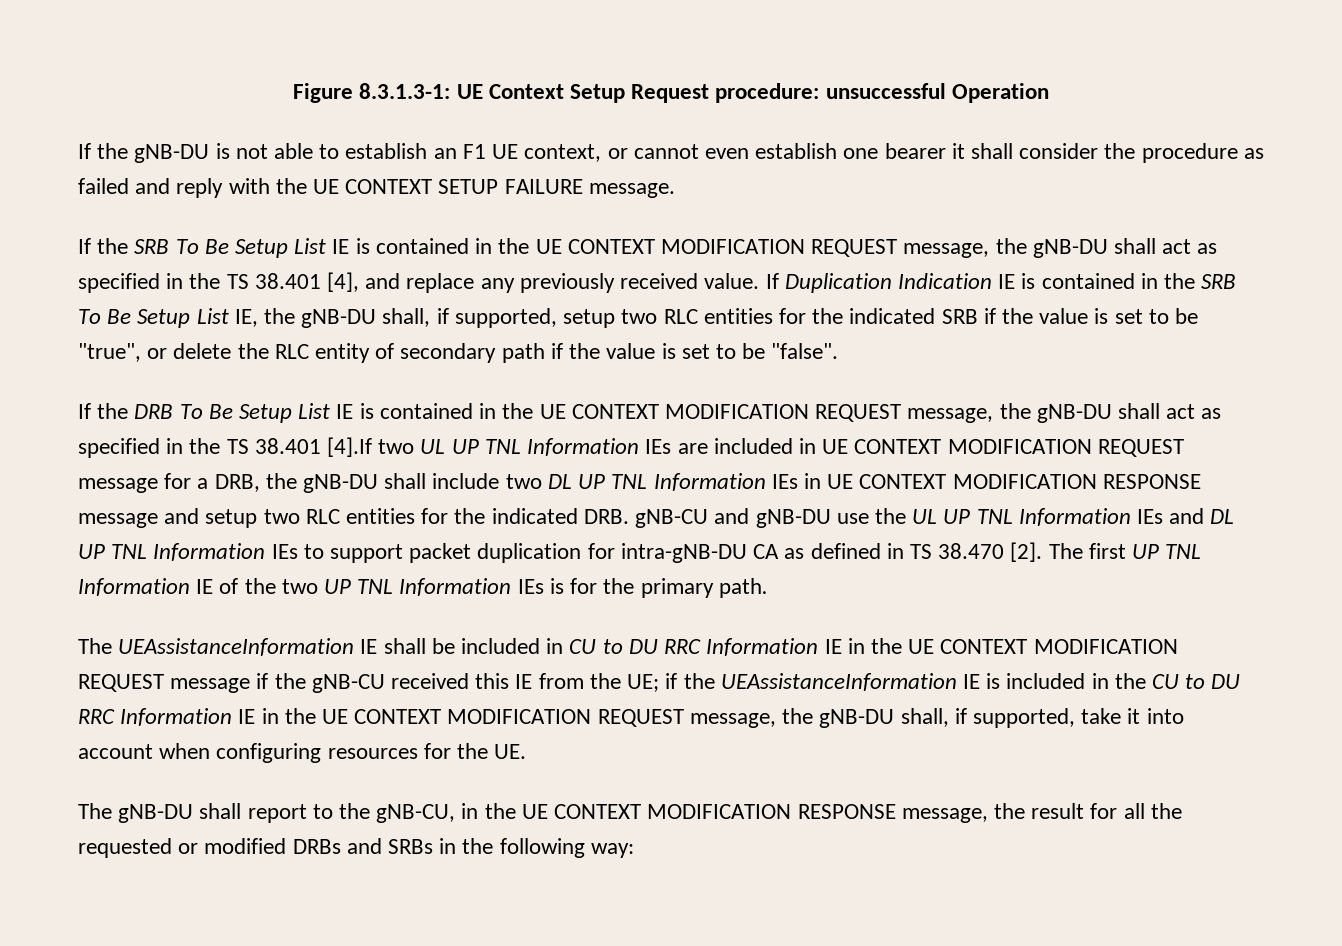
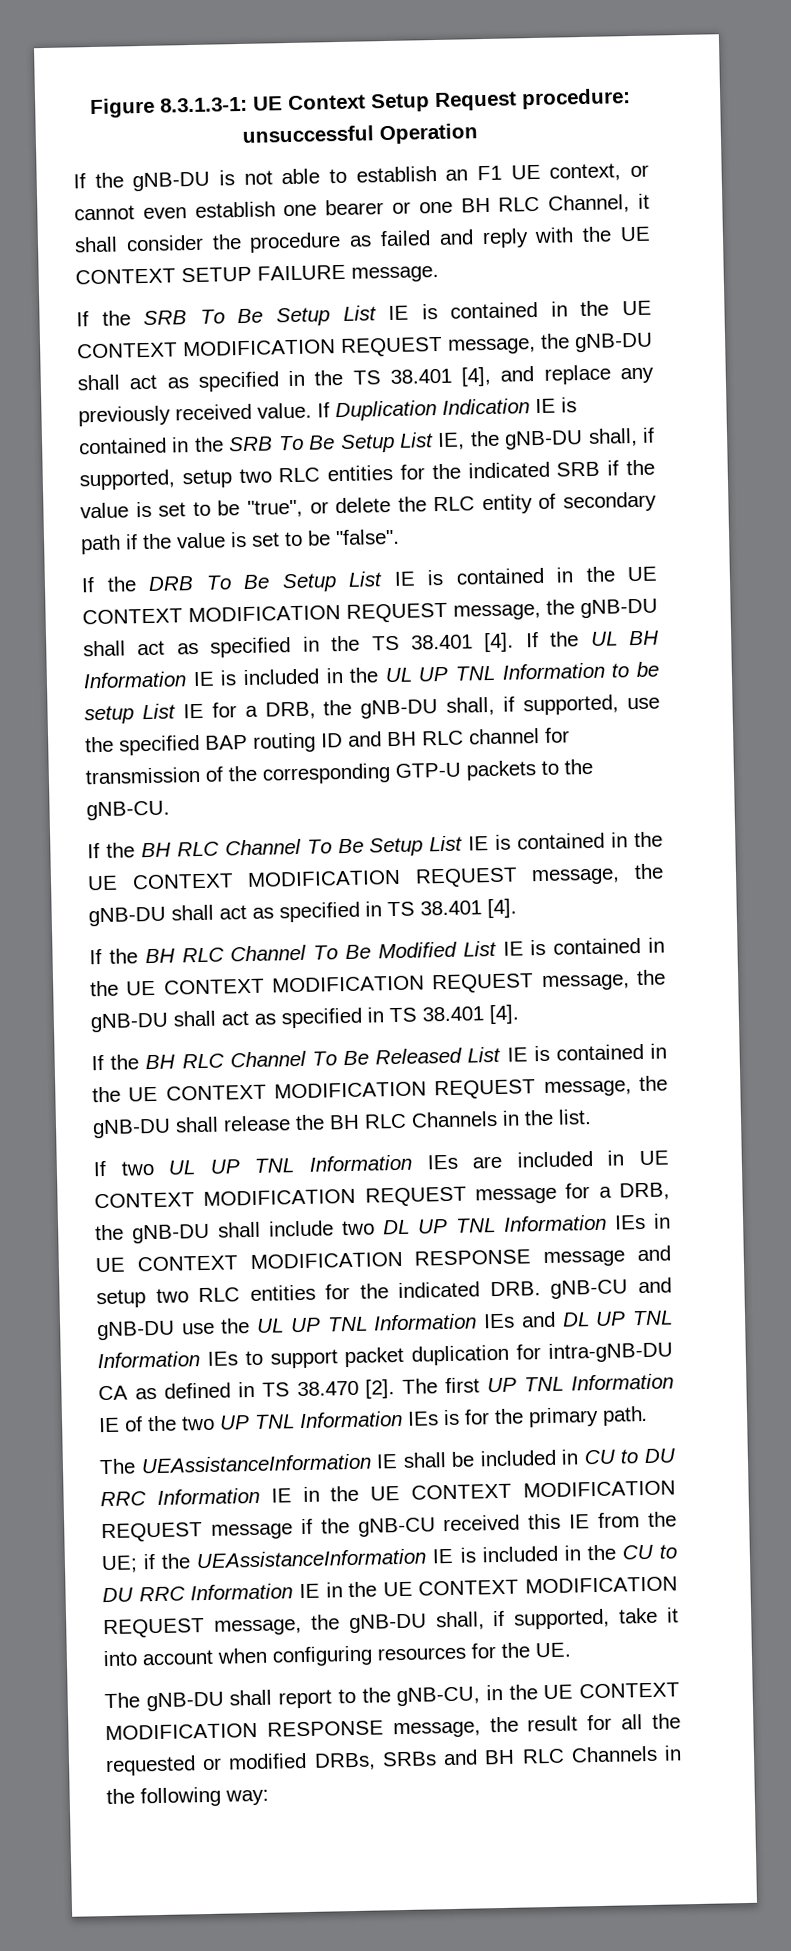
- If the gNB-DU is not able to establish an F1 UE context, or cannot even establish one bearer it shall consider the procedure as failed and reply with the UE CONTEXT SETUP FAILURE message.
+ If the gNB-DU is not able to establish an F1 UE context, or cannot even establish one bearer or one BH RLC Channel, it shall consider the procedure as failed and reply with the UE CONTEXT SETUP FAILURE message.
- If the DRB To Be Setup List IE is contained in the UE CONTEXT MODIFICATION REQUEST message, the gNB-DU shall act as specified in the TS 38.401 [4].If two UL UP TNL Information IEs are included in UE CONTEXT MODIFICATION REQUEST message for a DRB, the gNB-DU shall include two DL UP TNL Information IEs in UE CONTEXT MODIFICATION RESPONSE message and setup two RLC entities for the indicated DRB. gNB-CU and gNB-DU use the UL UP TNL Information IEs and DL UP TNL Information IEs to support packet duplication for intra-gNB-DU CA as defined in TS 38.470 [2].
+ If the DRB To Be Setup List IE is contained in the UE CONTEXT MODIFICATION REQUEST message, the gNB-DU shall act as specified in the TS 38.401 [4]. If the UL BH Information IE is included in the UL UP TNL Information to be setup List IE for a DRB, the gNB-DU shall, if supported, use the specified BAP routing ID and BH RLC channel for transmission of the corresponding GTP-U packets to the gNB-CU.
+ If the BH RLC Channel To Be Setup List IE is contained in the UE CONTEXT MODIFICATION REQUEST message, the gNB-DU shall act as specified in TS 38.401 [4].
+ If the BH RLC Channel To Be Modified List IE is contained in the UE CONTEXT MODIFICATION REQUEST message, the gNB-DU shall act as specified in TS 38.401 [4].
+ If the BH RLC Channel To Be Released List IE is contained in the UE CONTEXT MODIFICATION REQUEST message, the gNB-DU shall release the BH RLC Channels in the list.
+ If two UL UP TNL Information IEs are included in UE CONTEXT MODIFICATION REQUEST message for a DRB, the gNB-DU shall include two DL UP TNL Information IEs in UE CONTEXT MODIFICATION RESPONSE message and setup two RLC entities for the indicated DRB. gNB-CU and gNB-DU use the UL UP TNL Information IEs and DL UP TNL Information IEs to support packet duplication for intra-gNB-DU CA as defined in TS 38.470 [2].
- The gNB-DU shall report to the gNB-CU, in the UE CONTEXT MODIFICATION RESPONSE message, the result for all the requested or modified DRBs and SRBs in the following way:
+ The gNB-DU shall report to the gNB-CU, in the UE CONTEXT MODIFICATION RESPONSE message, the result for all the requested or modified DRBs, SRBs and BH RLC Channels in the following way:

